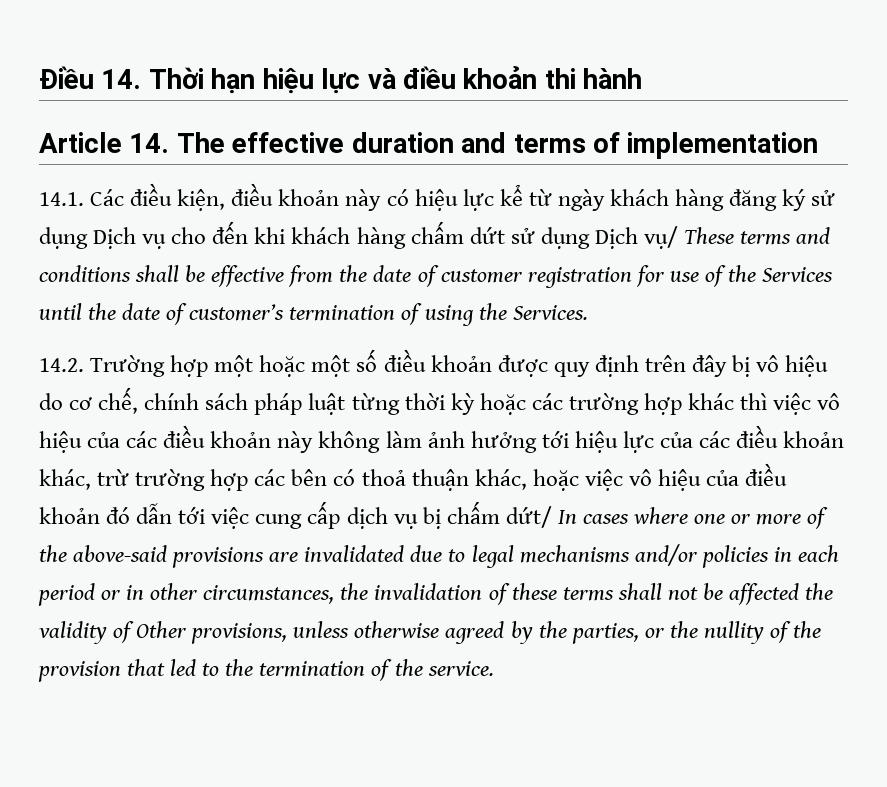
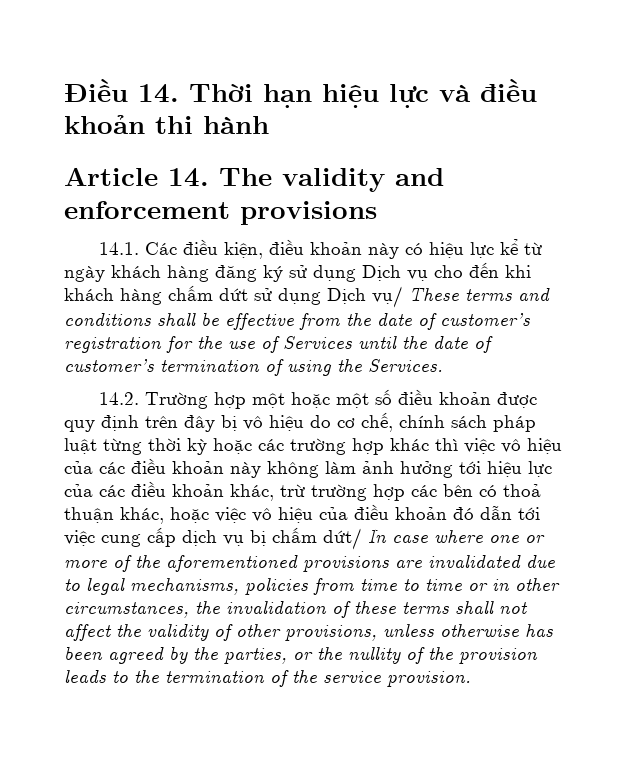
- Article 14. The effective duration and terms of implementation
+ Article 14. The validity and enforcement provisions
- 14.1. Các điều kiện, điều khoản này có hiệu lực kể từ ngày khách hàng đăng ký sử dụng Dịch vụ cho đến khi khách hàng chấm dứt sử dụng Dịch vụ/ These terms and conditions shall be effective from the date of customer registration for use of the Services until the date of customer’s termination of using the Services.
+ 14.1. Các điều kiện, điều khoản này có hiệu lực kể từ ngày khách hàng đăng ký sử dụng Dịch vụ cho đến khi khách hàng chấm dứt sử dụng Dịch vụ/ These terms and conditions shall be effective from the date of customer’s registration for the use of Services until the date of customer’s termination of using the Services.
- 14.2. Trường hợp một hoặc một số điều khoản được quy định trên đây bị vô hiệu do cơ chế, chính sách pháp luật từng thời kỳ hoặc các trường hợp khác thì việc vô hiệu của các điều khoản này không làm ảnh hưởng tới hiệu lực của các điều khoản khác, trừ trường hợp các bên có thoả thuận khác, hoặc việc vô hiệu của điều khoản đó dẫn tới việc cung cấp dịch vụ bị chấm dứt/ In cases where one or more of the above-said provisions are invalidated due to legal mechanisms and/or policies in each period or in other circumstances, the invalidation of these terms shall not be affected the validity of Other provisions, unless otherwise agreed by the parties, or the nullity of the provision that led to the termination of the service.
+ 14.2. Trường hợp một hoặc một số điều khoản được quy định trên đây bị vô hiệu do cơ chế, chính sách pháp luật từng thời kỳ hoặc các trường hợp khác thì việc vô hiệu của các điều khoản này không làm ảnh hưởng tới hiệu lực của các điều khoản khác, trừ trường hợp các bên có thoả thuận khác, hoặc việc vô hiệu của điều khoản đó dẫn tới việc cung cấp dịch vụ bị chấm dứt/ In case where one or more of the aforementioned provisions are invalidated due to legal mechanisms, policies from time to time or in other circumstances, the invalidation of these terms shall not affect the validity of other provisions, unless otherwise has been agreed by the parties, or the nullity of the provision leads to the termination of the service provision.

